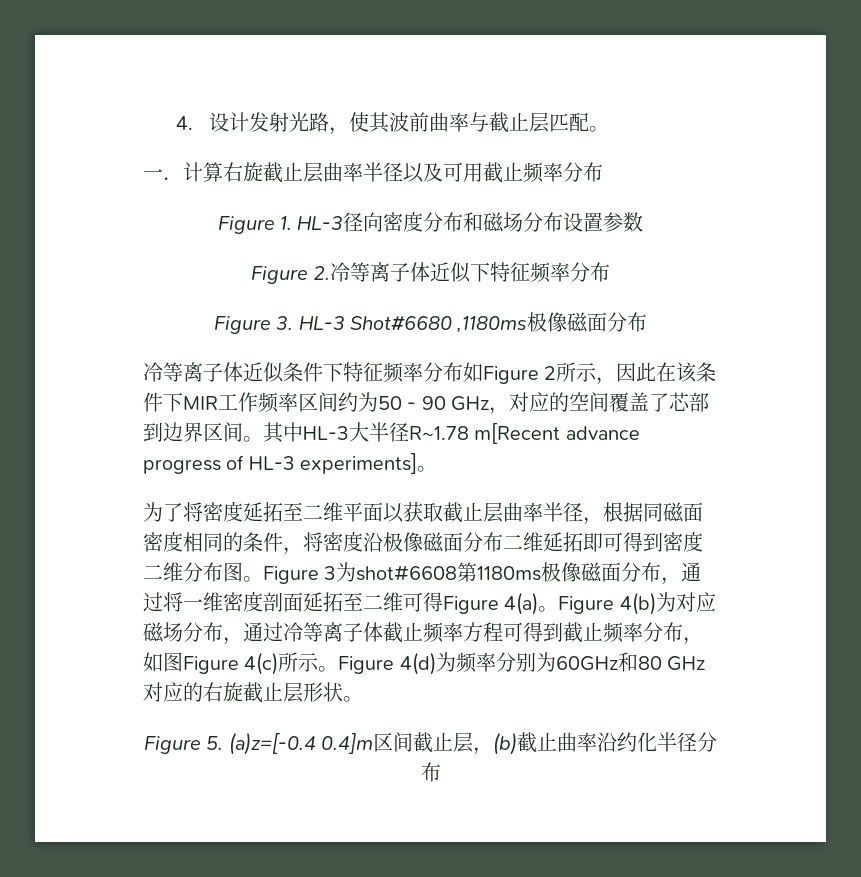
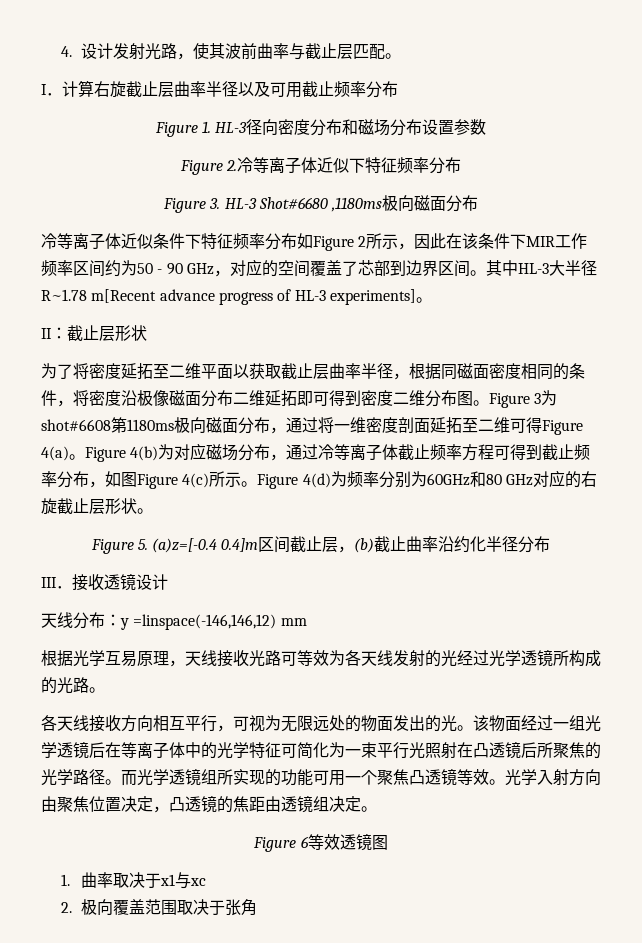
- 一．计算右旋截止层曲率半径以及可用截止频率分布
+ I．计算右旋截止层曲率半径以及可用截止频率分布
- Figure 3. HL-3 Shot#6680 ,1180ms极像磁面分布
+ Figure 3. HL-3 Shot#6680 ,1180ms极向磁面分布
+ II：截止层形状
- Figure 3为shot#6608第1180ms极像磁面分布，通过将一维密度剖面延拓至二维可得Figure 4(a)。
+ Figure 3为shot#6608第1180ms极向磁面分布，通过将一维密度剖面延拓至二维可得Figure 4(a)。
+ III．接收透镜设计
+ 天线分布：y =linspace(-146,146,12) mm
+ 根据光学互易原理，天线接收光路可等效为各天线发射的光经过光学透镜所构成的光路。
+ 各天线接收方向相互平行，可视为无限远处的物面发出的光。该物面经过一组光学透镜后在等离子体中的光学特征可简化为一束平行光照射在凸透镜后所聚焦的光学路径。而光学透镜组所实现的功能可用一个聚焦凸透镜等效。光学入射方向由聚焦位置决定，凸透镜的焦距由透镜组决定。
+ Figure 6等效透镜图
+ 1.曲率取决于x1与xc
+ 2.极向覆盖范围取决于张角

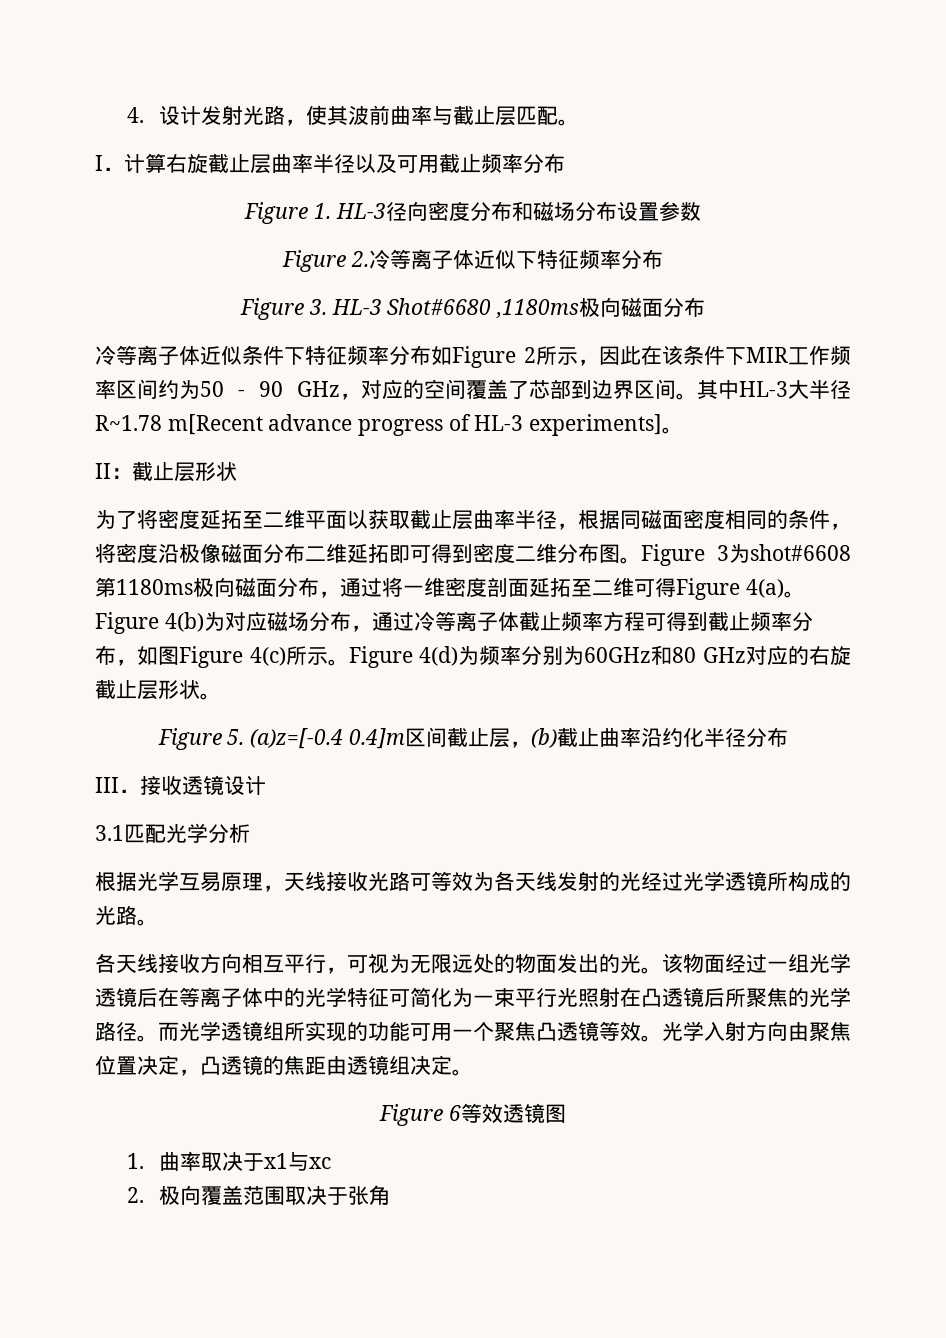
- 天线分布：y =linspace(-146,146,12) mm
+ 3.1匹配光学分析

